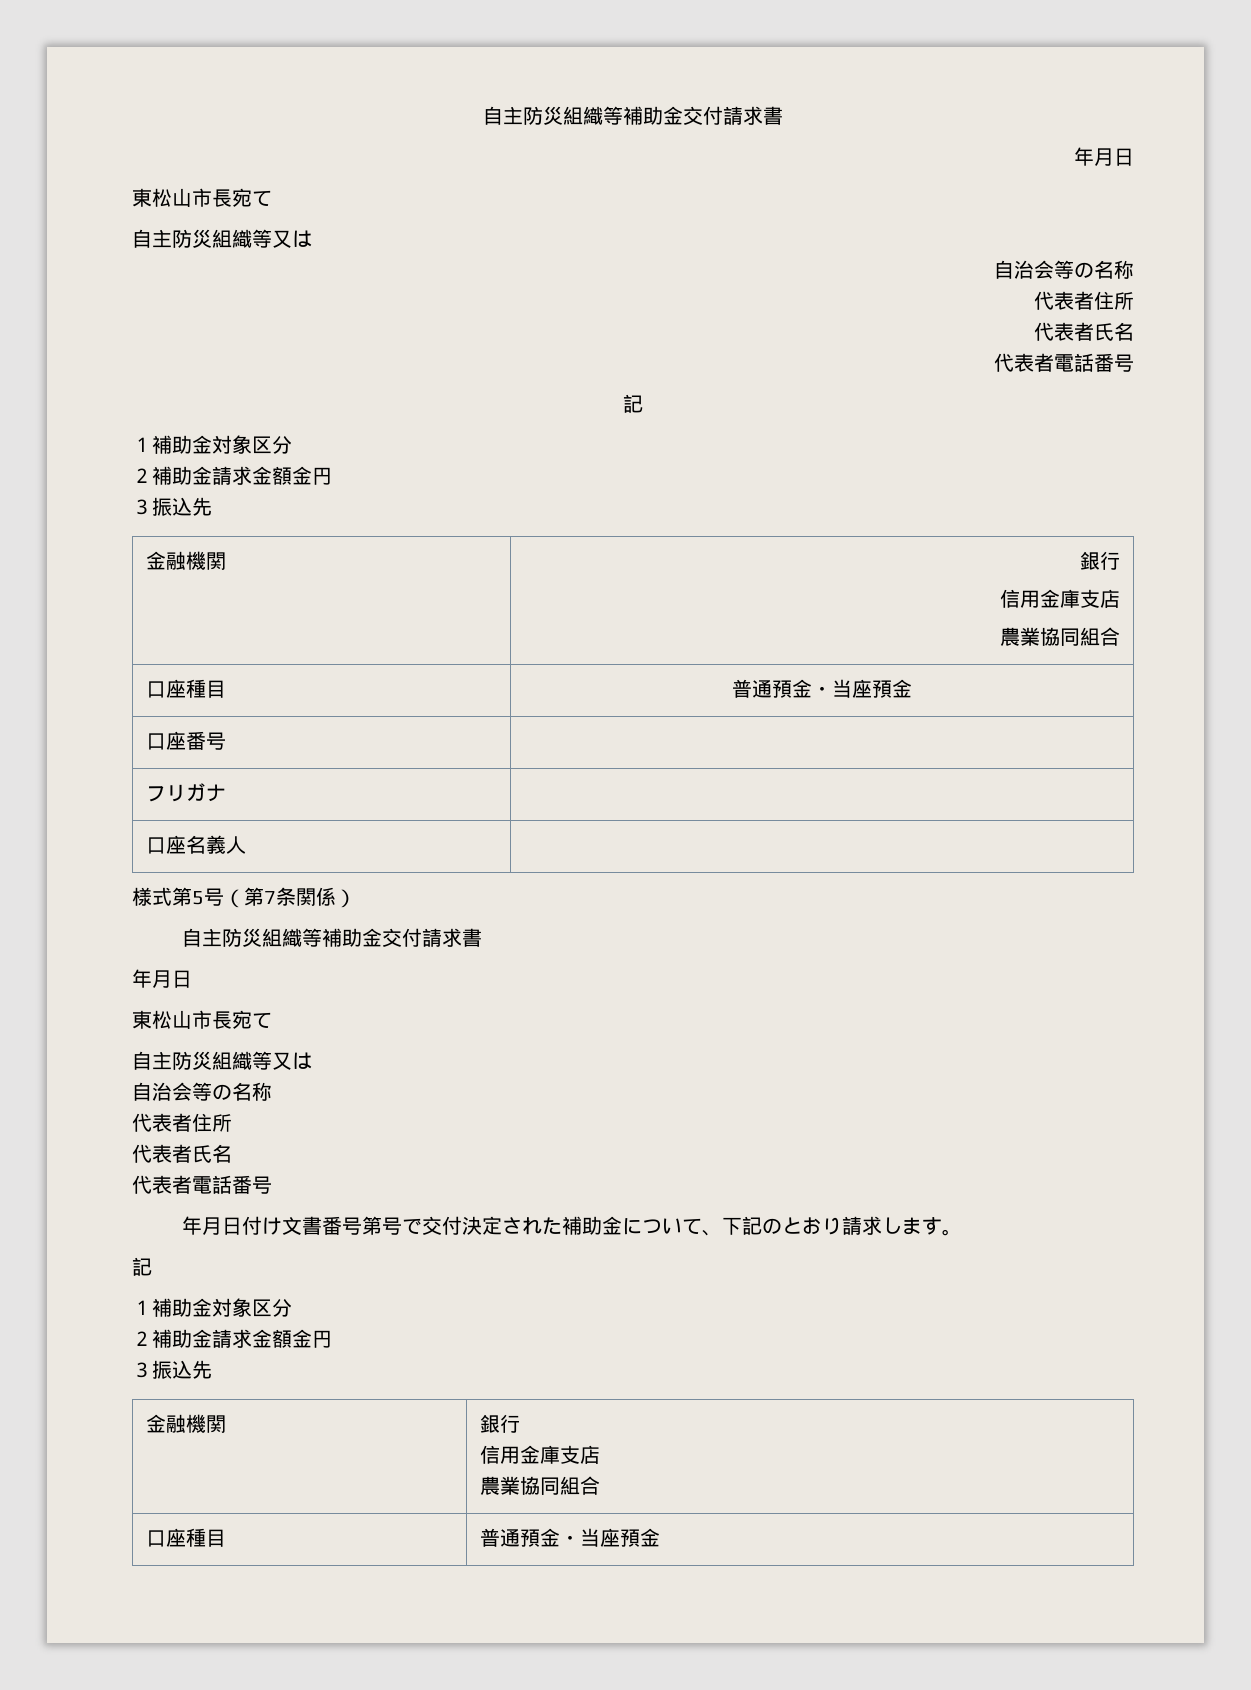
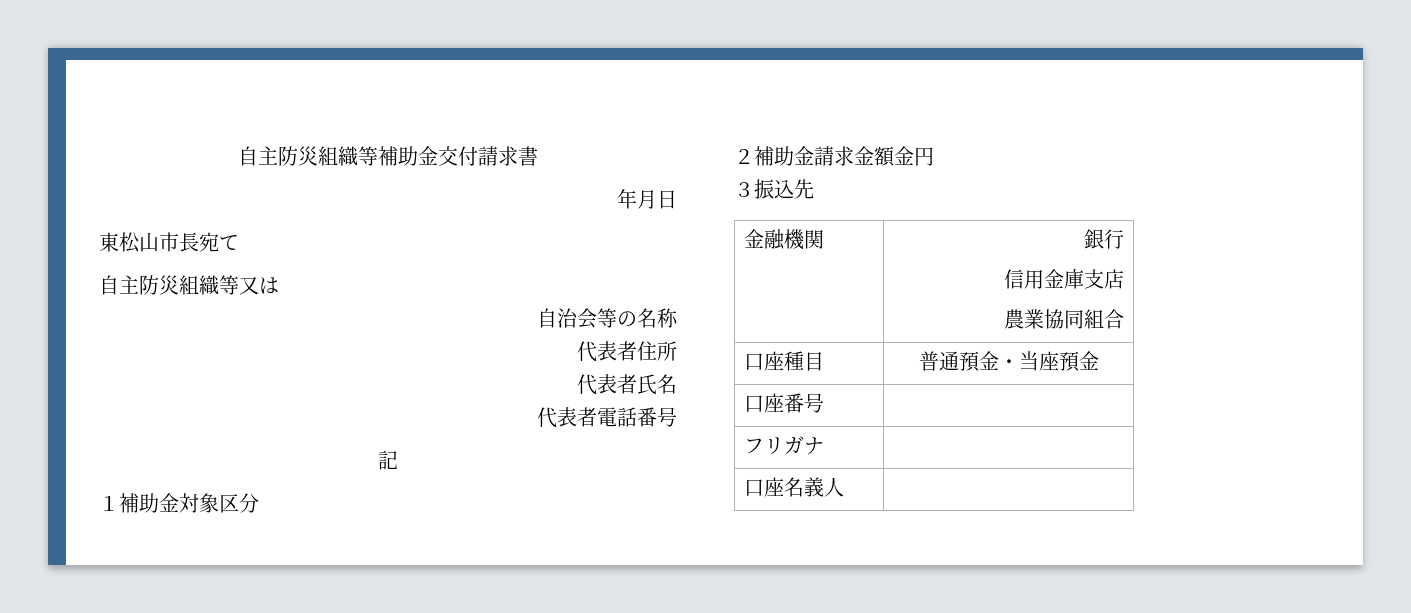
- 様式第5号（第7条関係）
- 自主防災組織等補助金交付請求書
- 年月日
- 東松山市長宛て
- 自主防災組織等又は
- 自治会等の名称
- 代表者住所
- 代表者氏名
- 代表者電話番号
- 年月日付け文書番号第号で交付決定された補助金について、下記のとおり請求します。
- 記
- １補助金対象区分
- ２補助金請求金額金円
- ３振込先
- 金融機関 | 銀行
- 信用金庫支店
- 農業協同組合
- 口座種目 | 普通預金・当座預金

